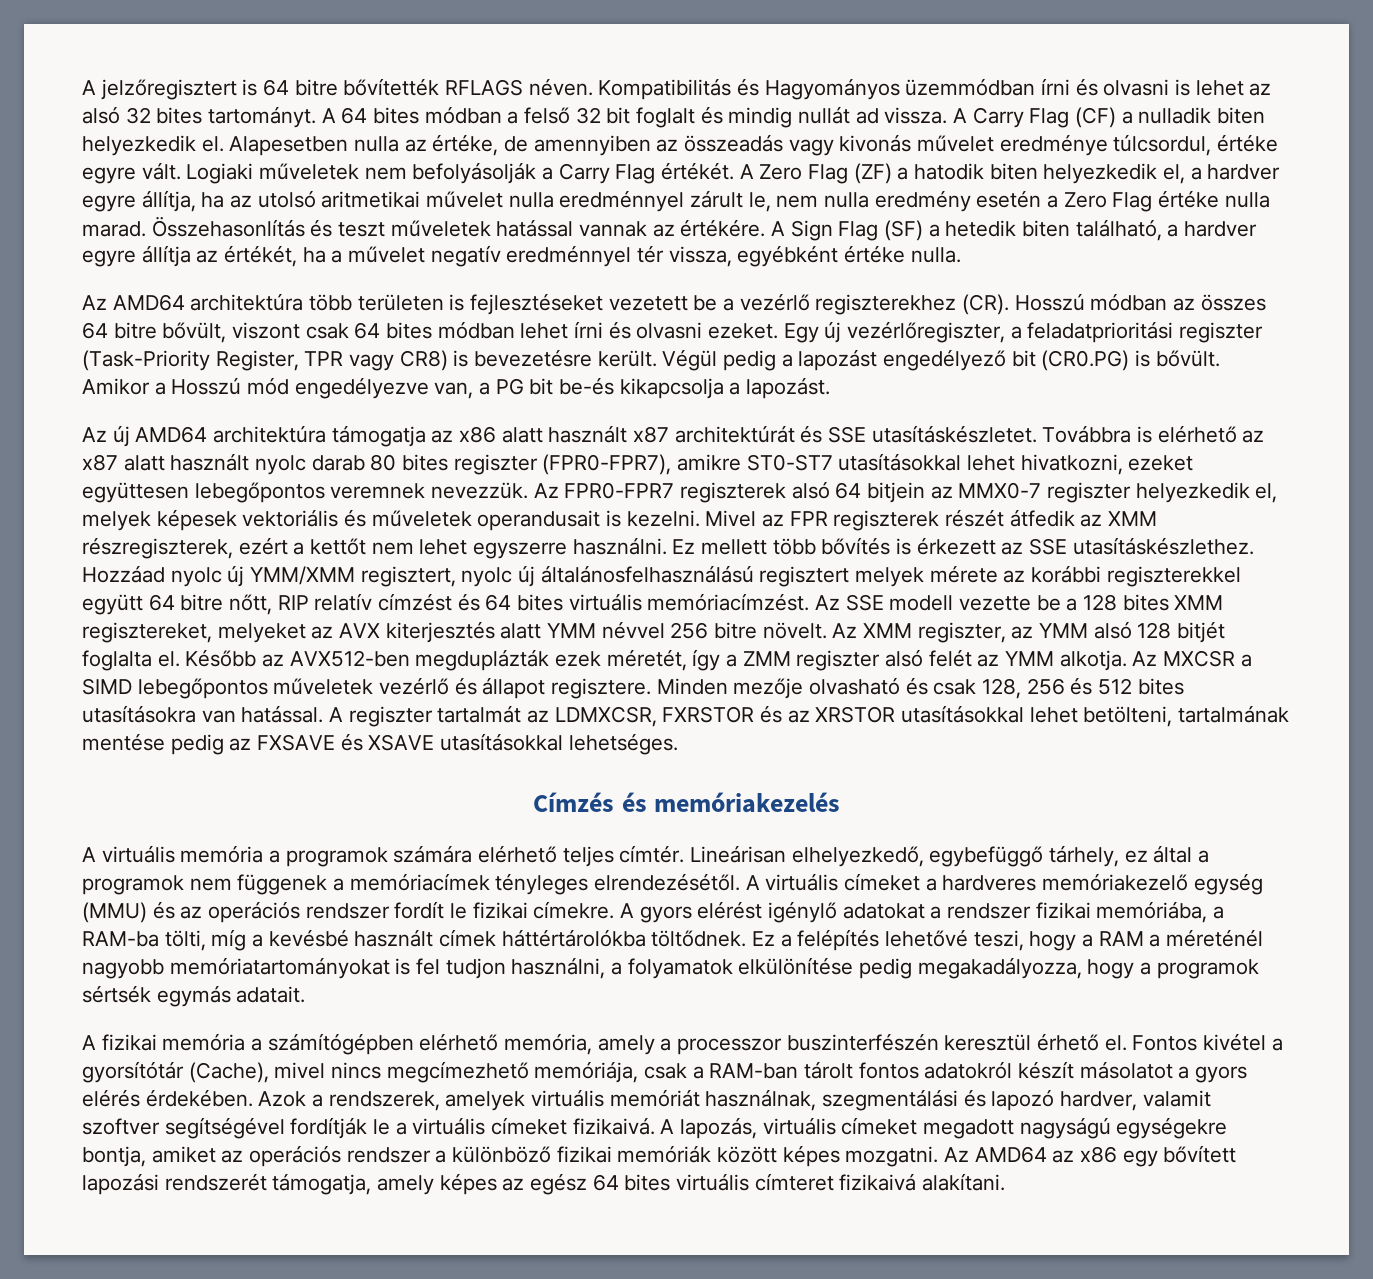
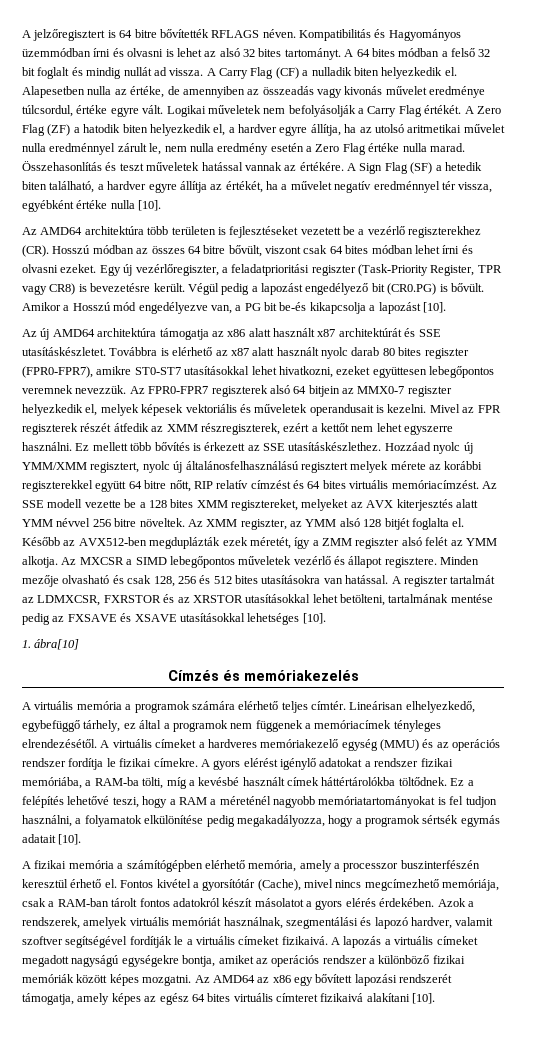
- Logiaki műveletek nem befolyásolják a Carry Flag értékét.
+ Logikai műveletek nem befolyásolják a Carry Flag értékét.
- A Sign Flag (SF) a hetedik biten található, a hardver egyre állítja az értékét, ha a művelet negatív eredménnyel tér vissza, egyébként értéke nulla.
+ A Sign Flag (SF) a hetedik biten található, a hardver egyre állítja az értékét, ha a művelet negatív eredménnyel tér vissza, egyébként értéke nulla [10].
- Amikor a Hosszú mód engedélyezve van, a PG bit be-és kikapcsolja a lapozást.
+ Amikor a Hosszú mód engedélyezve van, a PG bit be-és kikapcsolja a lapozást [10].
- Az SSE modell vezette be a 128 bites XMM regisztereket, melyeket az AVX kiterjesztés alatt YMM névvel 256 bitre növelt.
+ Az SSE modell vezette be a 128 bites XMM regisztereket, melyeket az AVX kiterjesztés alatt YMM névvel 256 bitre növeltek.
- A regiszter tartalmát az LDMXCSR, FXRSTOR és az XRSTOR utasításokkal lehet betölteni, tartalmának mentése pedig az FXSAVE és XSAVE utasításokkal lehetséges.
+ A regiszter tartalmát az LDMXCSR, FXRSTOR és az XRSTOR utasításokkal lehet betölteni, tartalmának mentése pedig az FXSAVE és XSAVE utasításokkal lehetséges [10].
+ 1. ábra[10]
- A virtuális címeket a hardveres memóriakezelő egység (MMU) és az operációs rendszer fordít le fizikai címekre.
+ A virtuális címeket a hardveres memóriakezelő egység (MMU) és az operációs rendszer fordítja le fizikai címekre.
- Ez a felépítés lehetővé teszi, hogy a RAM a méreténél nagyobb memóriatartományokat is fel tudjon használni, a folyamatok elkülönítése pedig megakadályozza, hogy a programok sértsék egymás adatait.
+ Ez a felépítés lehetővé teszi, hogy a RAM a méreténél nagyobb memóriatartományokat is fel tudjon használni, a folyamatok elkülönítése pedig megakadályozza, hogy a programok sértsék egymás adatait [10].
- A lapozás, virtuális címeket megadott nagyságú egységekre bontja, amiket az operációs rendszer a különböző fizikai memóriák között képes mozgatni.
+ A lapozás a virtuális címeket megadott nagyságú egységekre bontja, amiket az operációs rendszer a különböző fizikai memóriák között képes mozgatni.
- Az AMD64 az x86 egy bővített lapozási rendszerét támogatja, amely képes az egész 64 bites virtuális címteret fizikaivá alakítani.
+ Az AMD64 az x86 egy bővített lapozási rendszerét támogatja, amely képes az egész 64 bites virtuális címteret fizikaivá alakítani [10].

